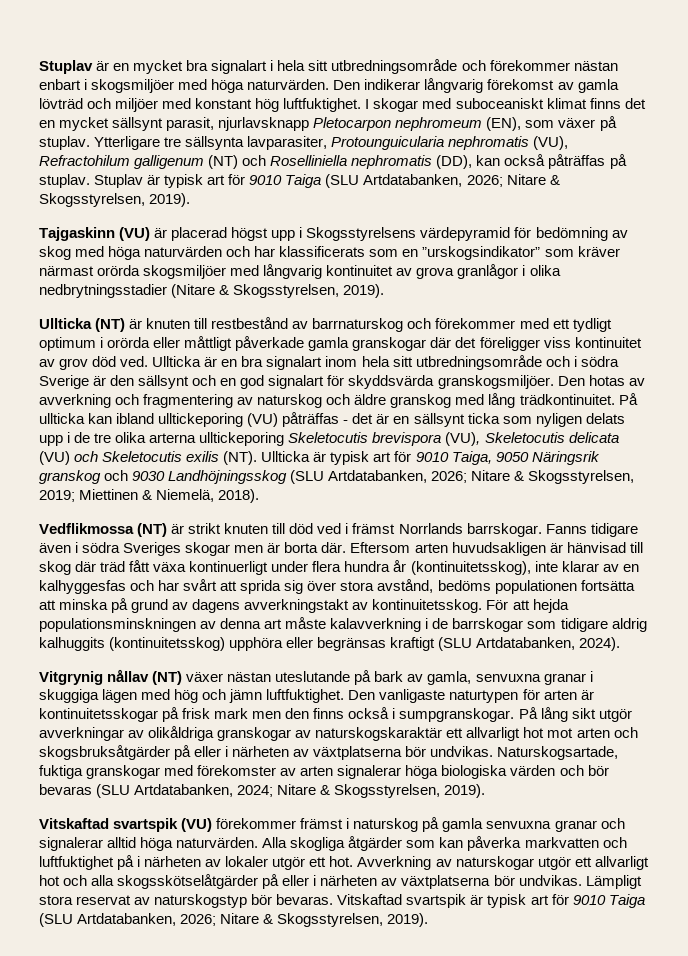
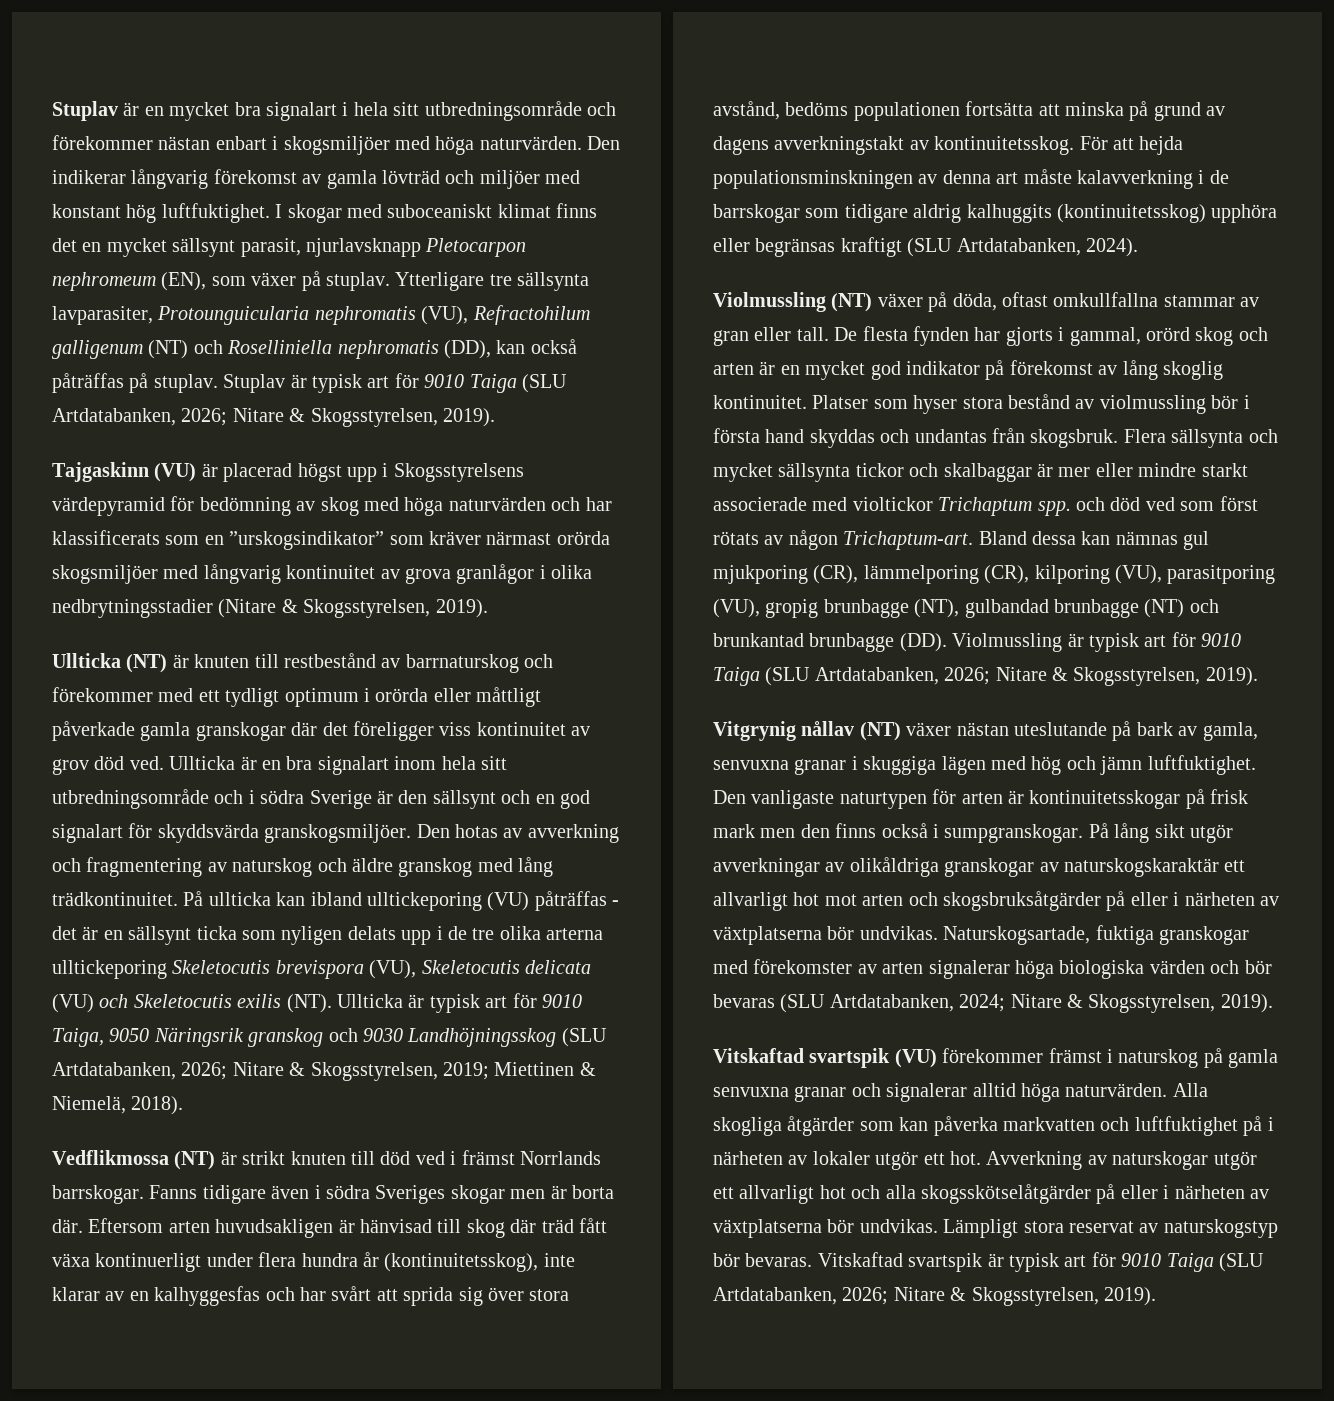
+ Violmussling (NT) växer på döda, oftast omkullfallna stammar av gran eller tall. De flesta fynden har gjorts i gammal, orörd skog och arten är en mycket god indikator på förekomst av lång skoglig kontinuitet. Platser som hyser stora bestånd av violmussling bör i första hand skyddas och undantas från skogsbruk. Flera sällsynta och mycket sällsynta tickor och skalbaggar är mer eller mindre starkt associerade med violtickor Trichaptum spp. och död ved som först rötats av någon Trichaptum-art. Bland dessa kan nämnas gul mjukporing (CR), lämmelporing (CR), kilporing (VU), parasitporing (VU), gropig brunbagge (NT), gulbandad brunbagge (NT) och brunkantad brunbagge (DD). Violmussling är typisk art för 9010 Taiga (SLU Artdatabanken, 2026; Nitare & Skogsstyrelsen, 2019).

